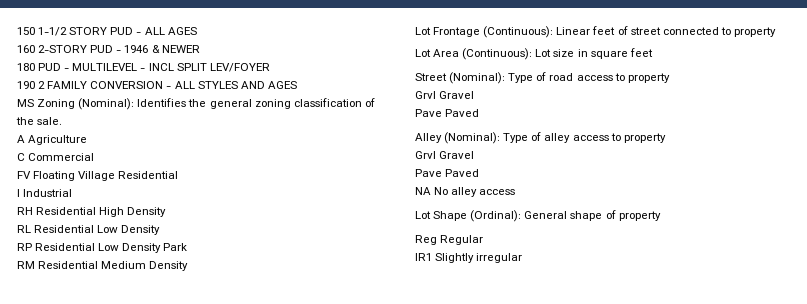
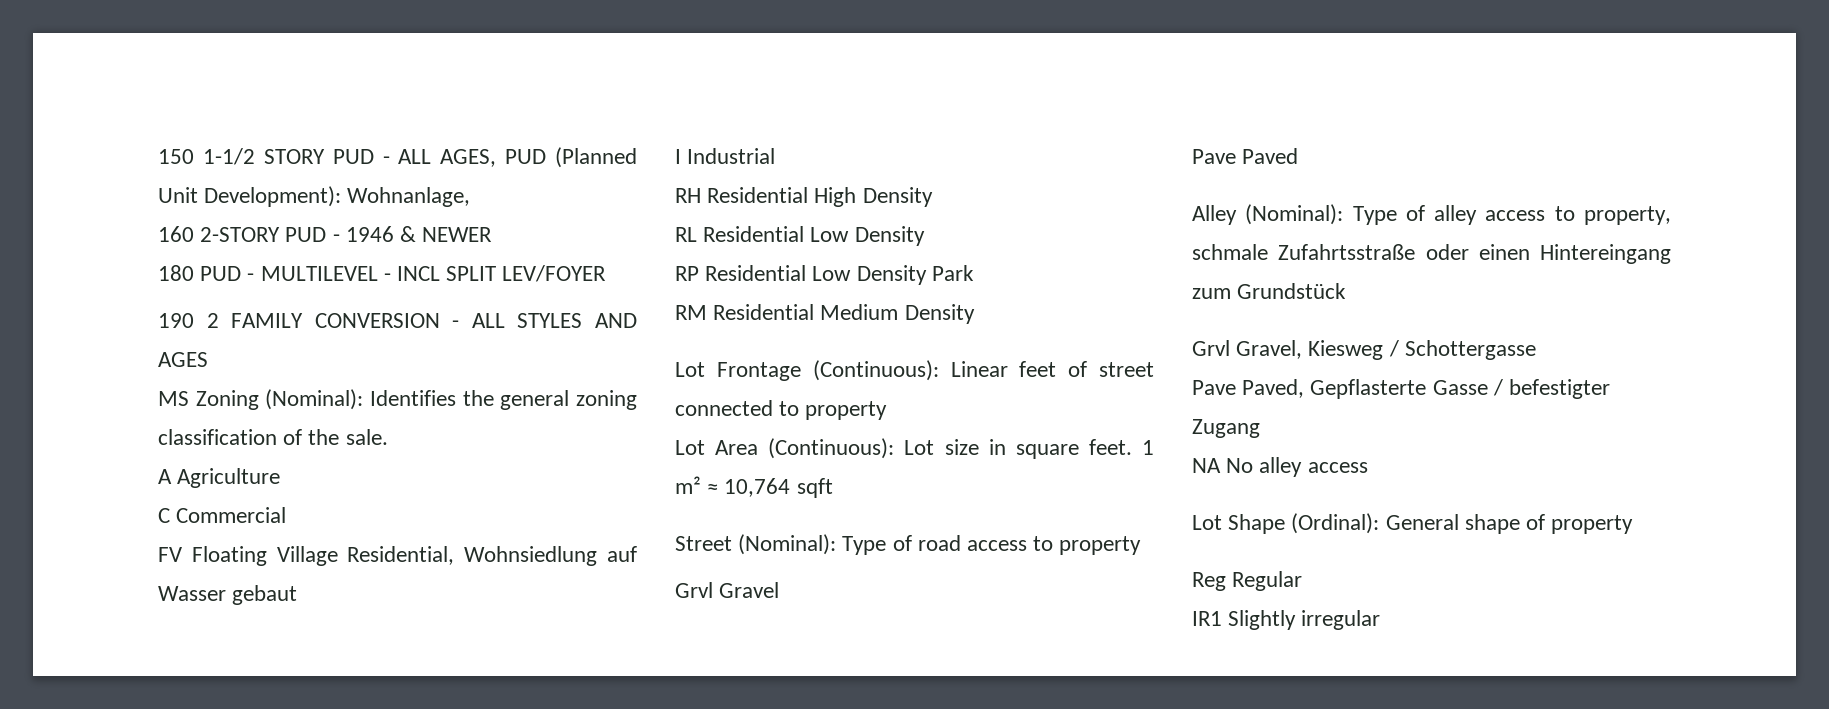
- 150 1-1/2 STORY PUD - ALL AGES
+ 150 1-1/2 STORY PUD - ALL AGES, PUD (Planned Unit Development): Wohnanlage,
- FV Floating Village Residential
+ FV Floating Village Residential, Wohnsiedlung auf Wasser gebaut
- Lot Area (Continuous): Lot size in square feet
+ Lot Area (Continuous): Lot size in square feet. 1 m² ≈ 10,764 sqft
- Alley (Nominal): Type of alley access to property
- Grvl Gravel
- Pave Paved
+ Alley (Nominal): Type of alley access to property, schmale Zufahrtsstraße oder einen Hintereingang zum Grundstück
+ Grvl Gravel, Kiesweg / Schottergasse
+ Pave Paved, Gepflasterte Gasse / befestigter Zugang

